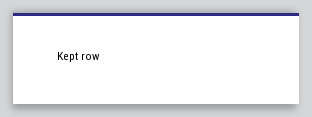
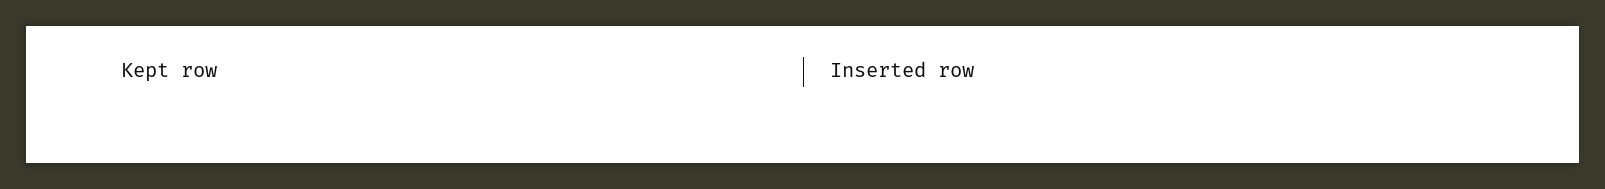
+ Inserted row

